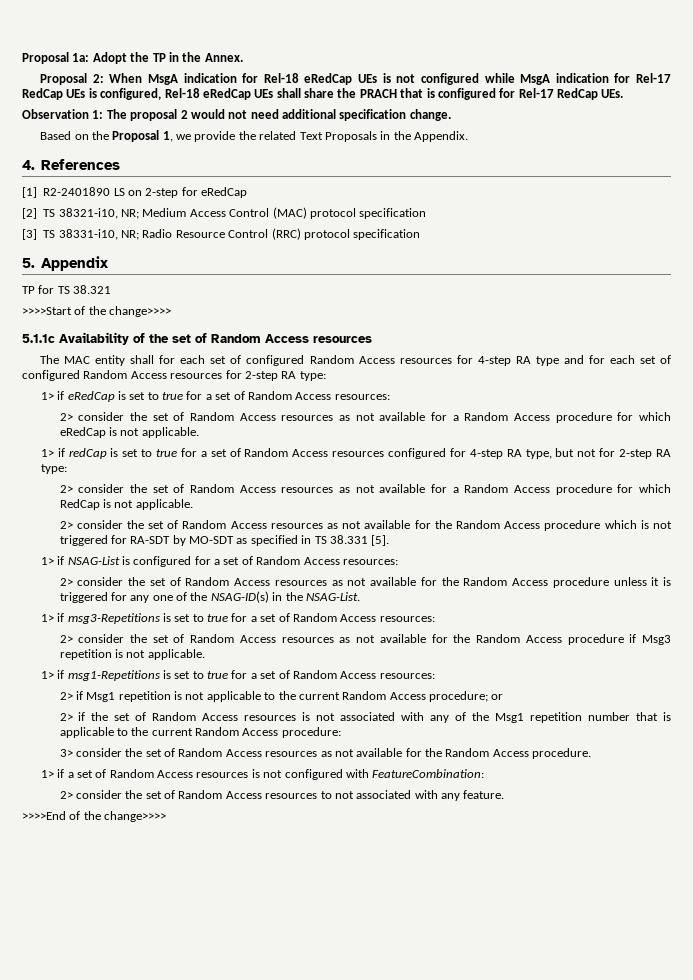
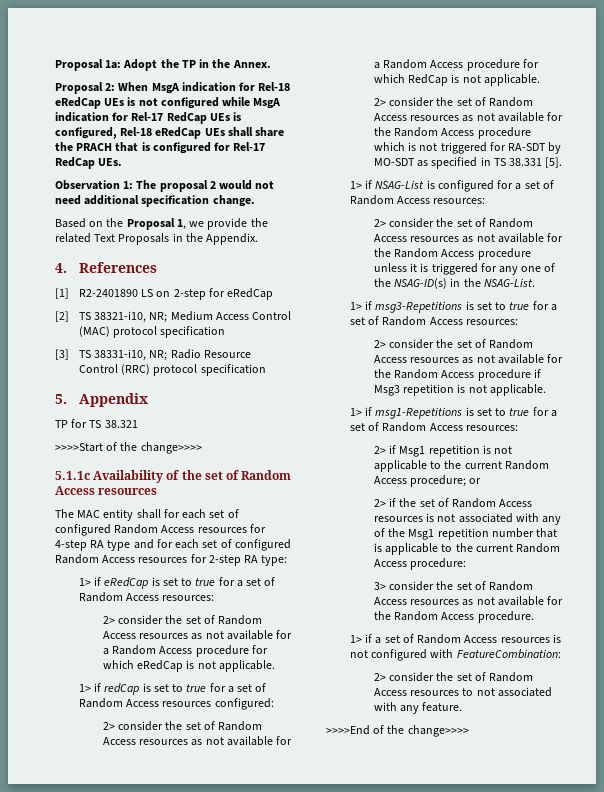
- 1> if redCap is set to true for a set of Random Access resources configured for 4-step RA type, but not for 2-step RA type:
+ 1> if redCap is set to true for a set of Random Access resources configured:

